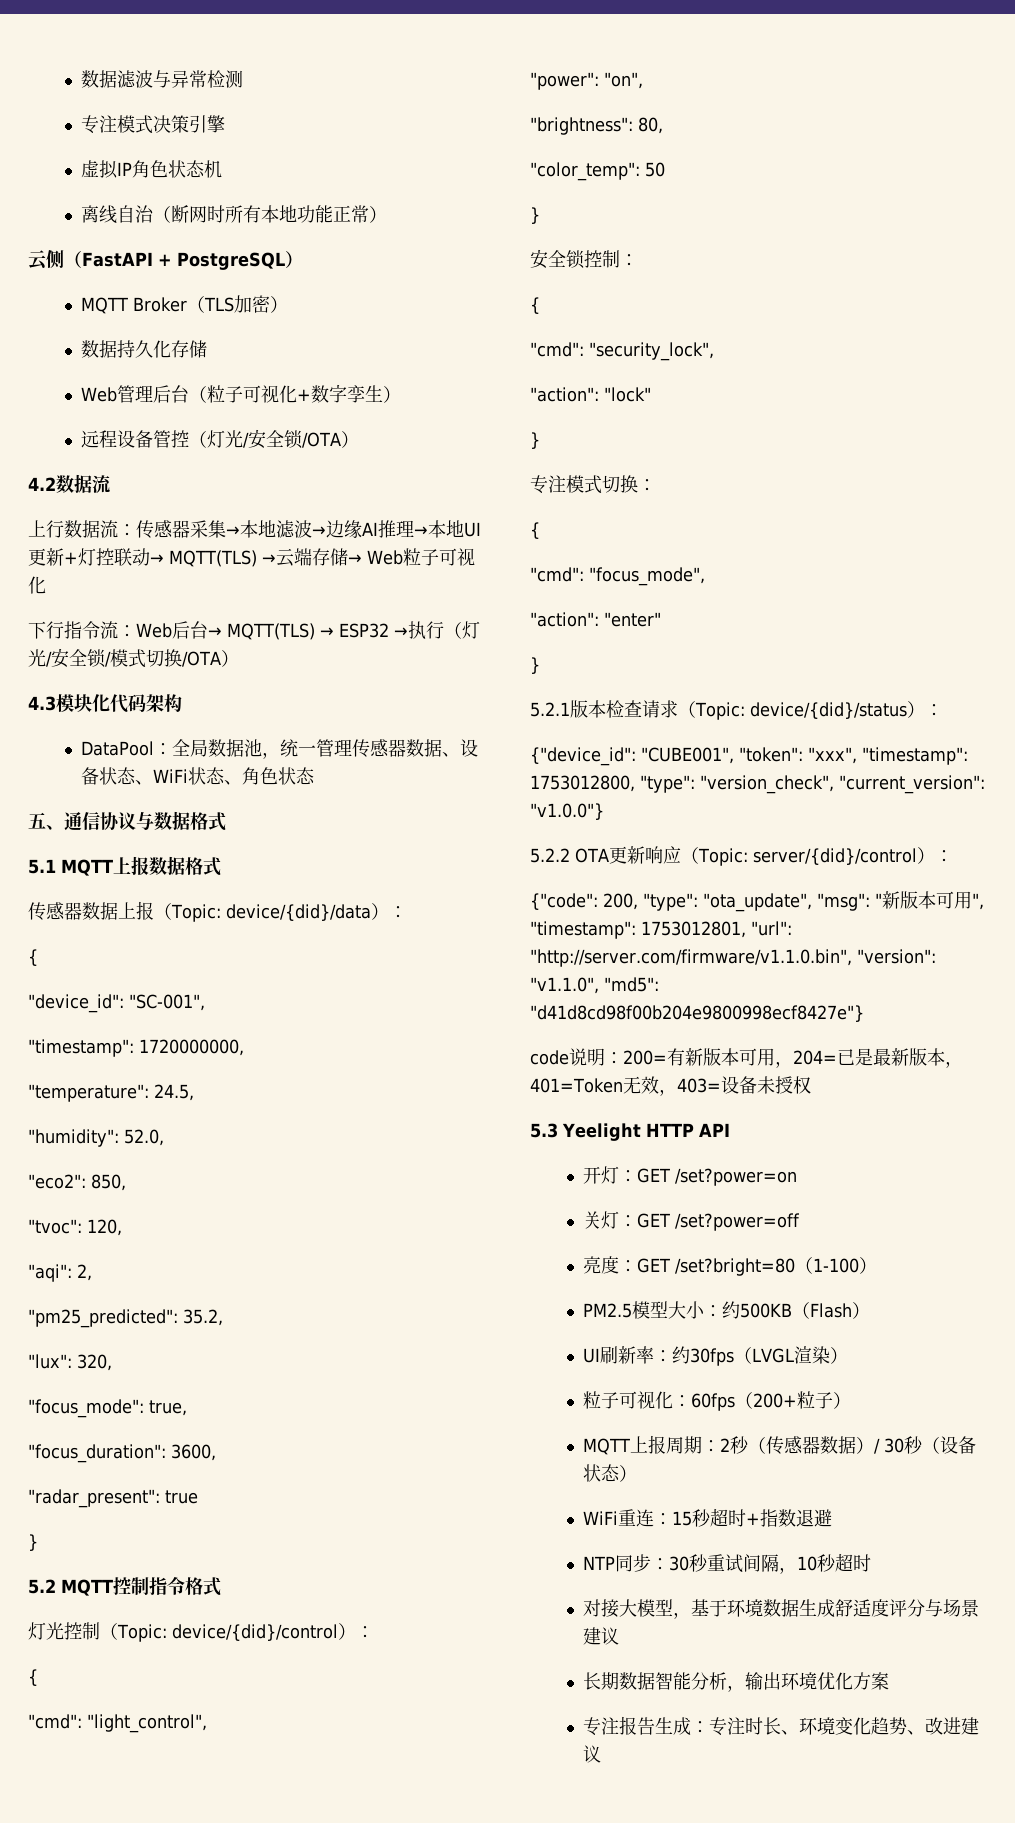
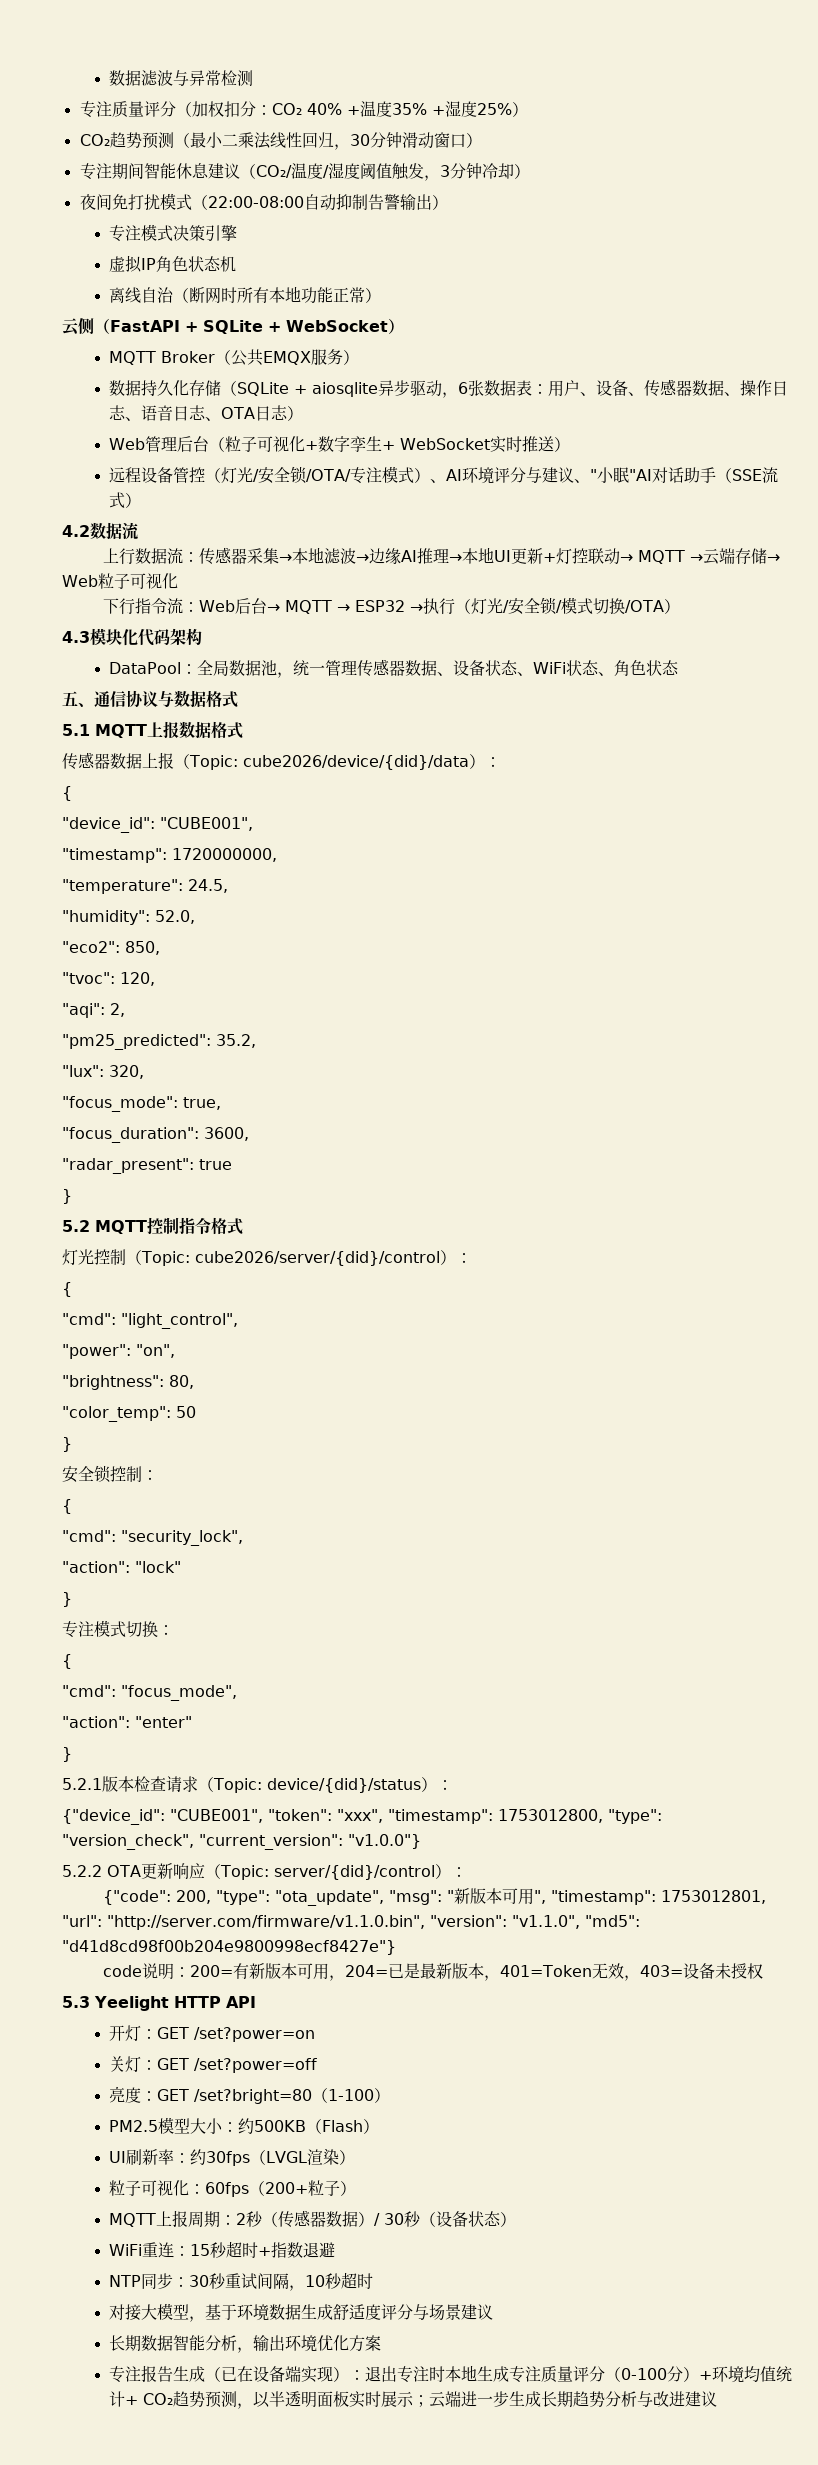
+ 专注质量评分（加权扣分：CO₂ 40% +温度35% +湿度25%）
+ CO₂趋势预测（最小二乘法线性回归，30分钟滑动窗口）
+ 专注期间智能休息建议（CO₂/温度/湿度阈值触发，3分钟冷却）
+ 夜间免打扰模式（22:00-08:00自动抑制告警输出）
- 云侧（FastAPI + PostgreSQL）
+ 云侧（FastAPI + SQLite + WebSocket）
- MQTT Broker（TLS加密）
+ MQTT Broker（公共EMQX服务）
- 数据持久化存储
+ 数据持久化存储（SQLite + aiosqlite异步驱动，6张数据表：用户、设备、传感器数据、操作日志、语音日志、OTA日志）
- Web管理后台（粒子可视化+数字孪生）
+ Web管理后台（粒子可视化+数字孪生+ WebSocket实时推送）
- 远程设备管控（灯光/安全锁/OTA）
+ 远程设备管控（灯光/安全锁/OTA/专注模式）、AI环境评分与建议、"小眠"AI对话助手（SSE流式）
- 上行数据流：传感器采集→本地滤波→边缘AI推理→本地UI更新+灯控联动→ MQTT(TLS) →云端存储→ Web粒子可视化
+ 上行数据流：传感器采集→本地滤波→边缘AI推理→本地UI更新+灯控联动→ MQTT →云端存储→ Web粒子可视化
- 下行指令流：Web后台→ MQTT(TLS) → ESP32 →执行（灯光/安全锁/模式切换/OTA）
+ 下行指令流：Web后台→ MQTT → ESP32 →执行（灯光/安全锁/模式切换/OTA）
- 传感器数据上报（Topic: device/{did}/data）：
+ 传感器数据上报（Topic: cube2026/device/{did}/data）：
- "device_id": "SC-001",
+ "device_id": "CUBE001",
- 灯光控制（Topic: device/{did}/control）：
+ 灯光控制（Topic: cube2026/server/{did}/control）：
- 专注报告生成：专注时长、环境变化趋势、改进建议
+ 专注报告生成（已在设备端实现）：退出专注时本地生成专注质量评分（0-100分）+环境均值统计+ CO₂趋势预测，以半透明面板实时展示；云端进一步生成长期趋势分析与改进建议

